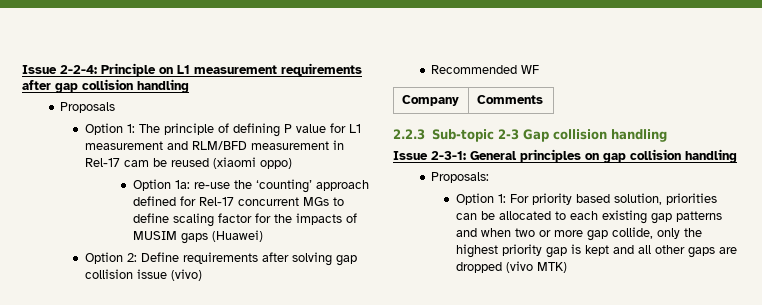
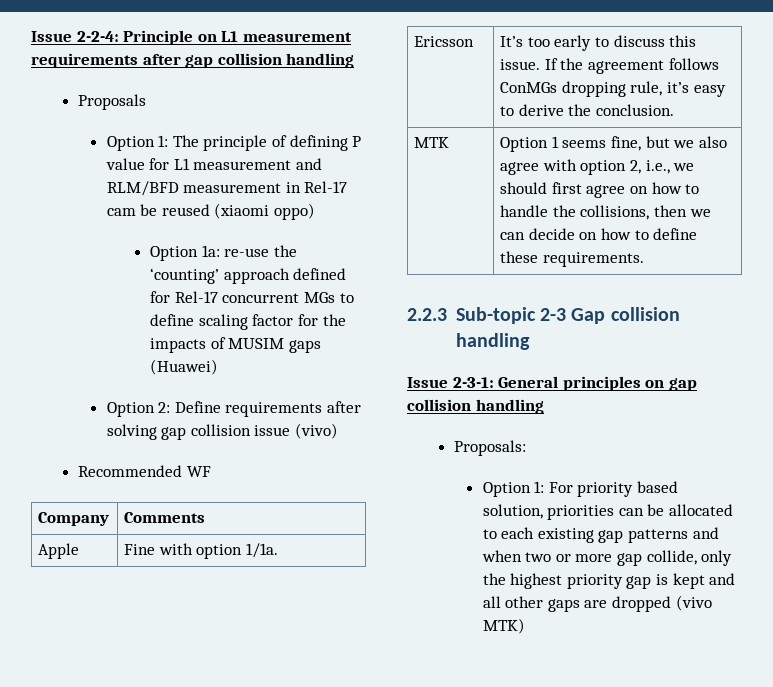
+ Apple | Fine with option 1/1a.
+ Ericsson | It’s too early to discuss this issue. If the agreement follows ConMGs dropping rule, it’s easy to derive the conclusion.
+ MTK | Option 1 seems fine, but we also agree with option 2, i.e., we should first agree on how to handle the collisions, then we can decide on how to define these requirements.

